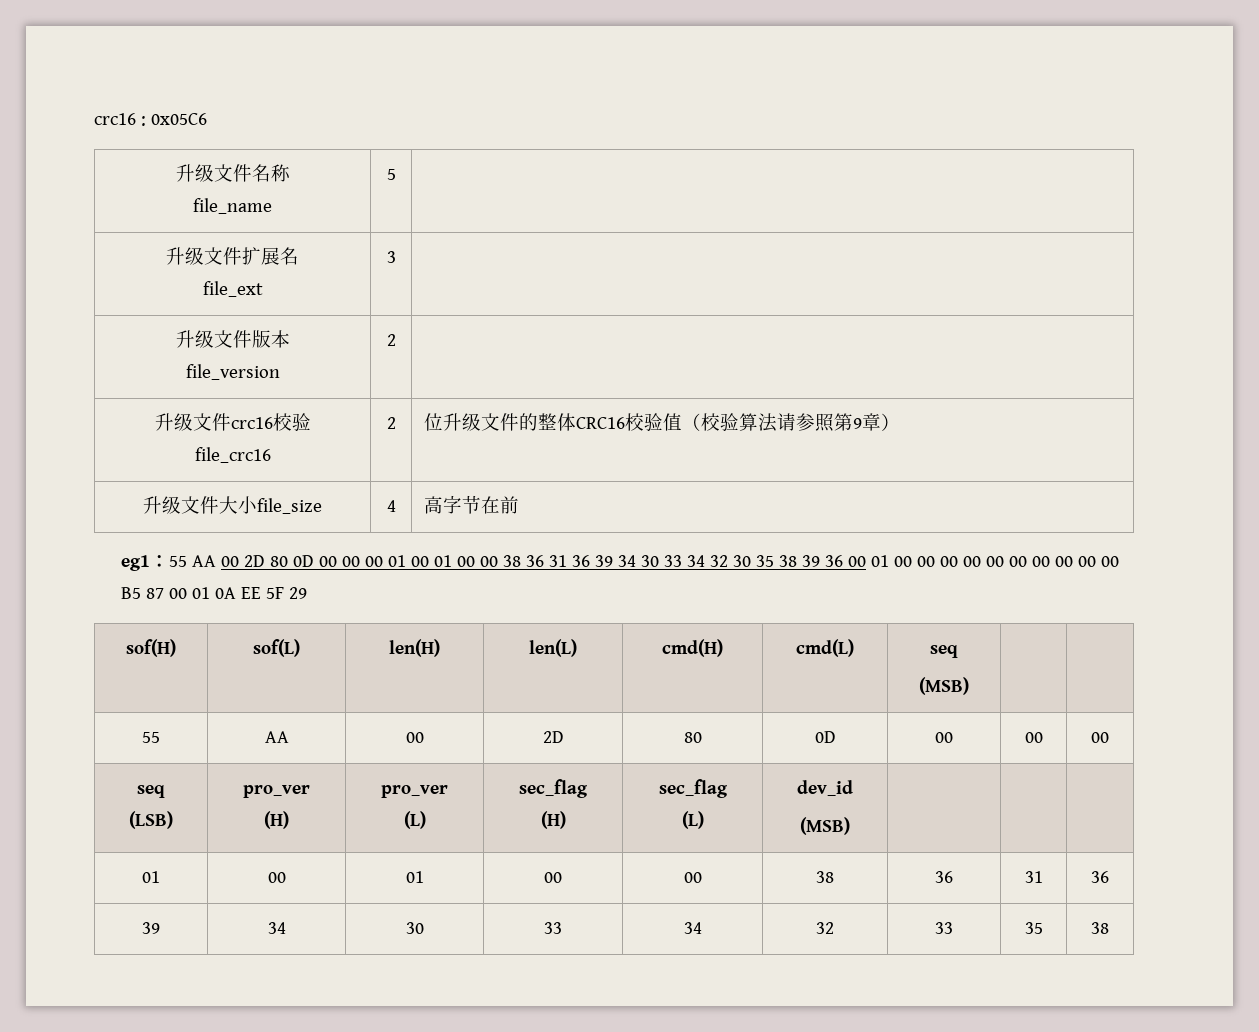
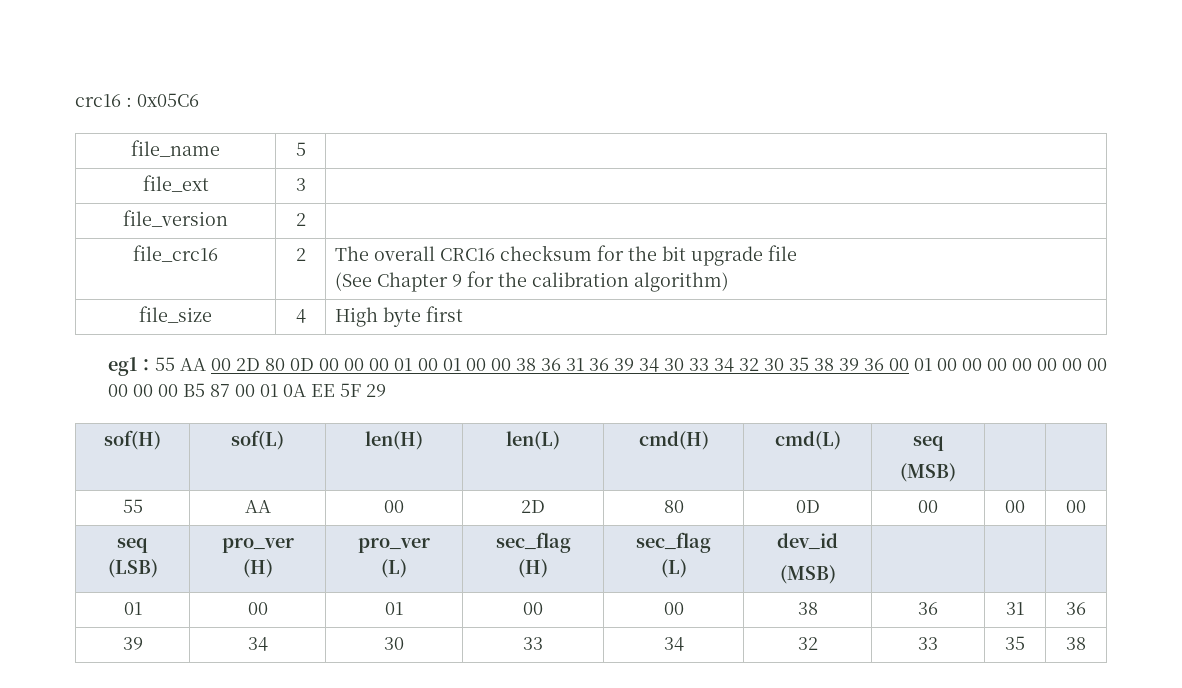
- 升级文件名称
- 升级文件扩展名
- 升级文件版本
- 升级文件crc16校验
- file_crc16 | 2 | 位升级文件的整体CRC16校验值（校验算法请参照第9章）
- 升级文件大小file_size | 4 | 高字节在前
+ file_crc16 | 2 | The overall CRC16 checksum for the bit upgrade file
+ (See Chapter 9 for the calibration algorithm)
+ file_size | 4 | High byte first

